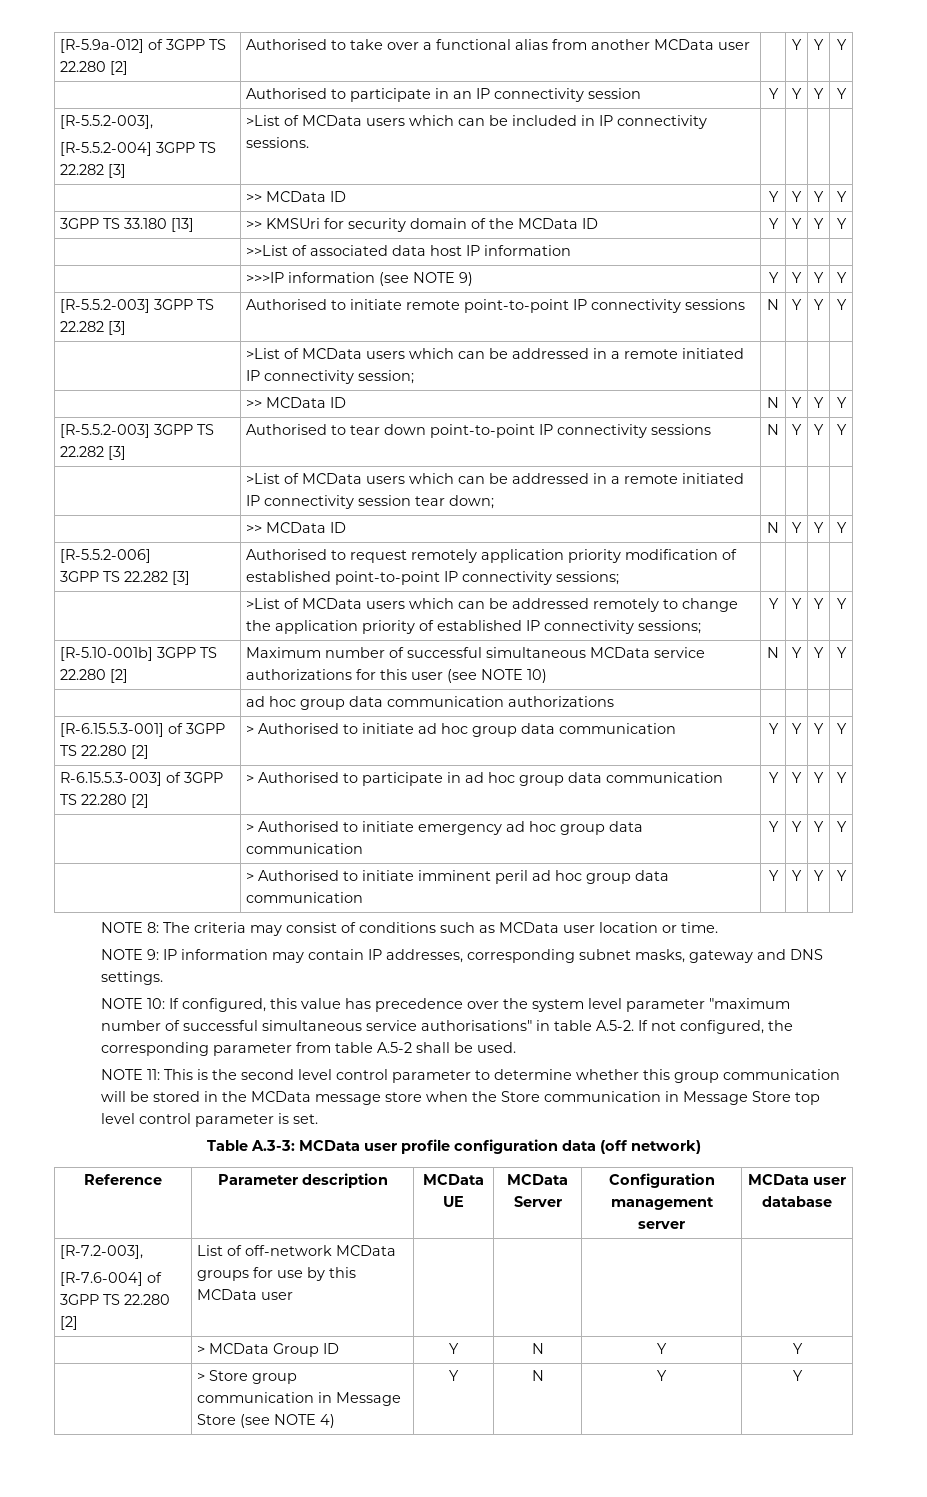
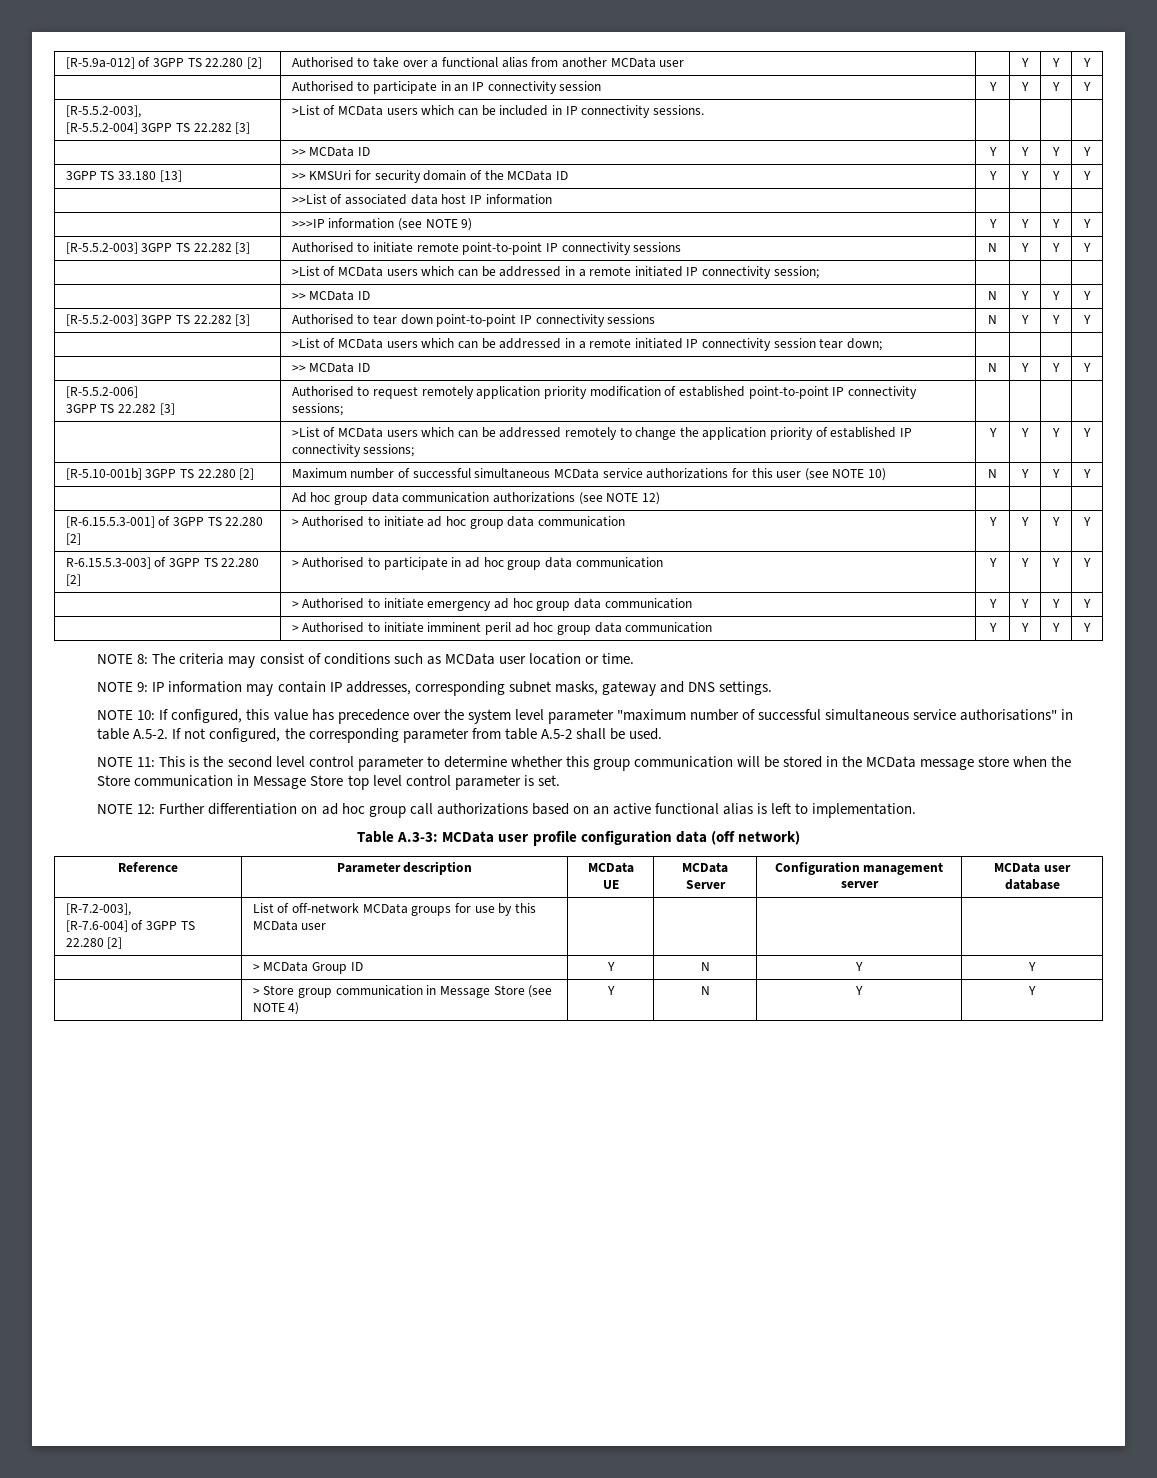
- | ad hoc group data communication authorizations | | | |
+ | Ad hoc group data communication authorizations (see NOTE 12) | | | |
+ NOTE 12: Further differentiation on ad hoc group call authorizations based on an active functional alias is left to implementation.

